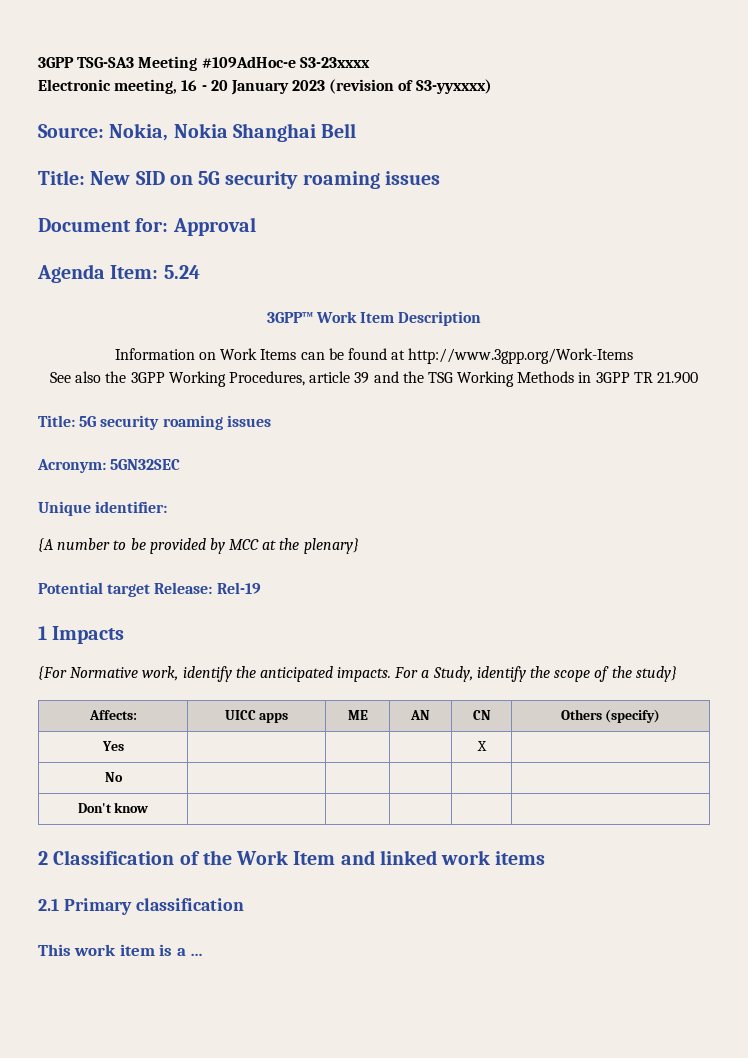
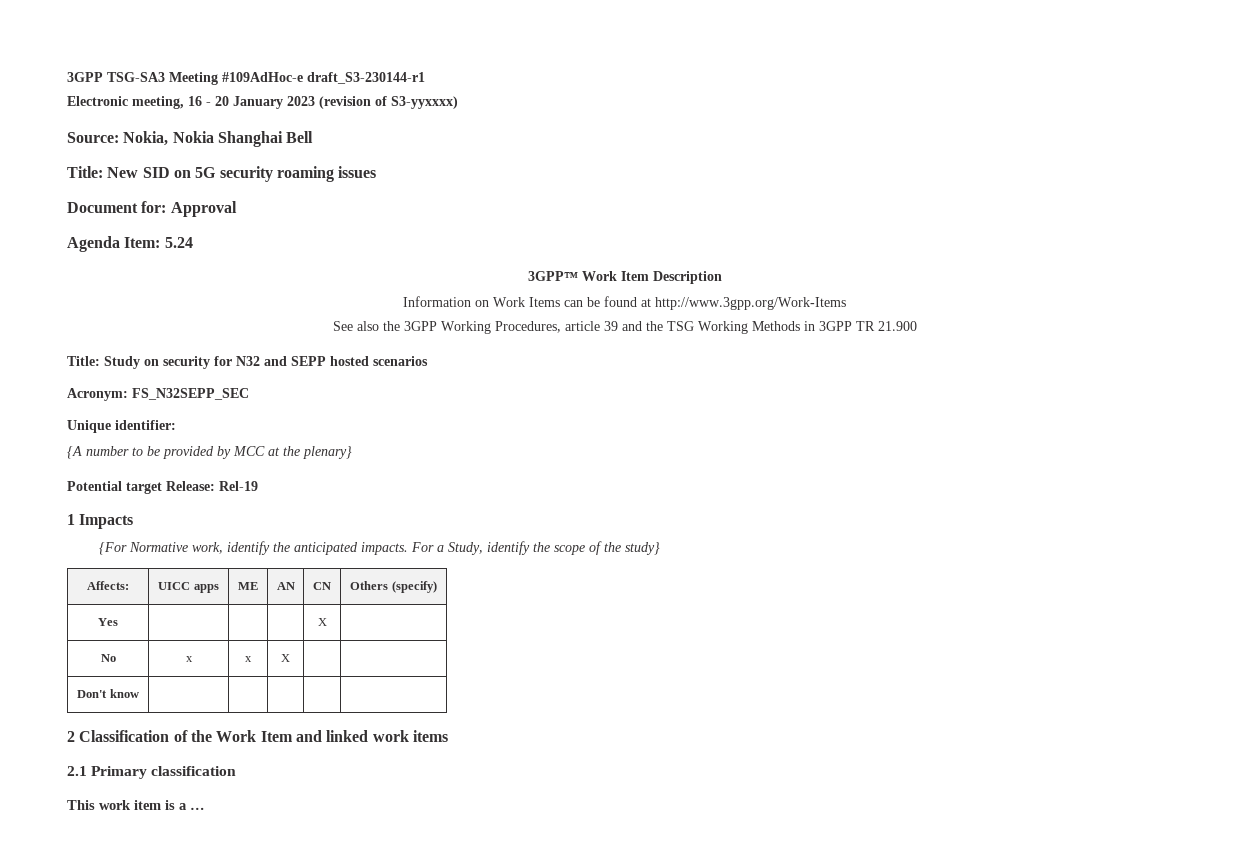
- 3GPP TSG-SA3 Meeting #109AdHoc-e S3-23xxxx
+ 3GPP TSG-SA3 Meeting #109AdHoc-e draft_S3-230144-r1
- Title: 5G security roaming issues
+ Title: Study on security for N32 and SEPP hosted scenarios
- Acronym: 5GN32SEC
+ Acronym: FS_N32SEPP_SEC
- No | | | | |
+ No | x | x | X | |

